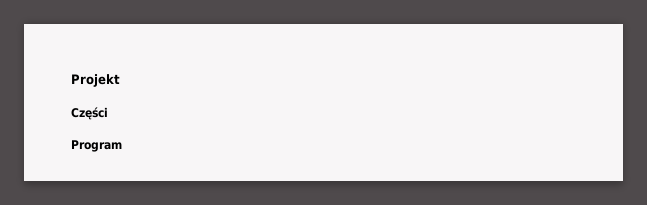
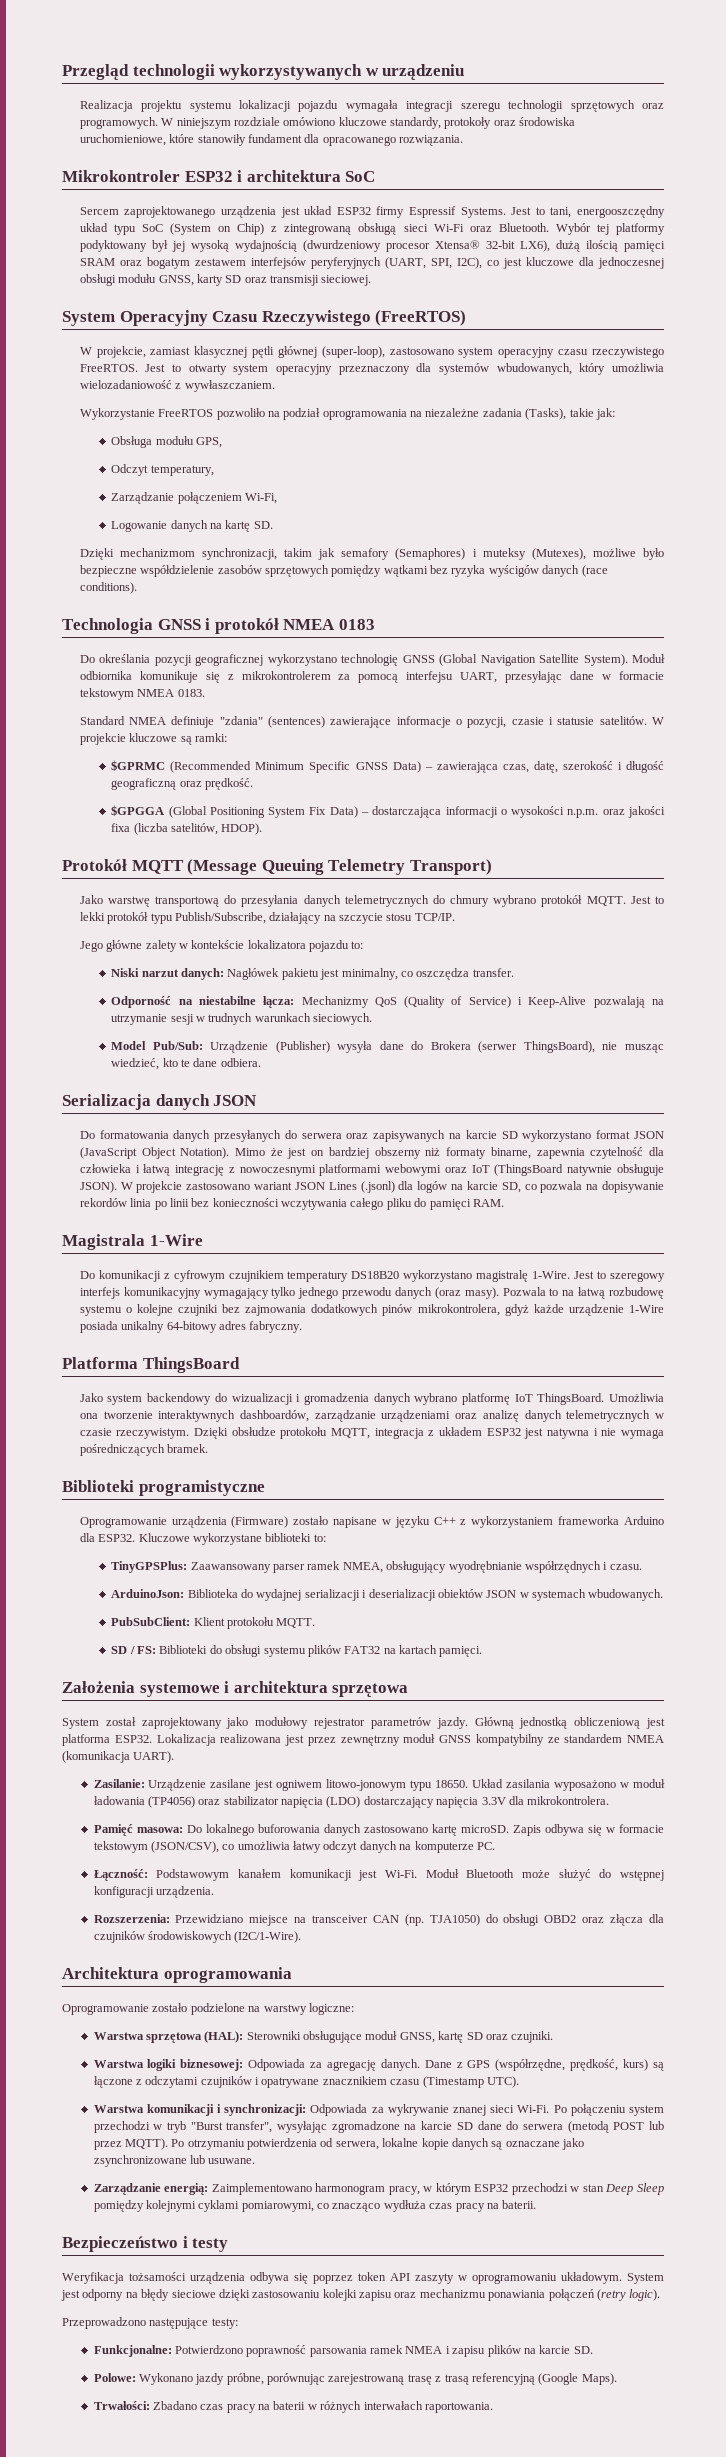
- Projekt
- Części
- Program
+ Przegląd technologii wykorzystywanych w urządzeniu
+ Realizacja projektu systemu lokalizacji pojazdu wymagała integracji szeregu technologii sprzętowych oraz programowych. W niniejszym rozdziale omówiono kluczowe standardy, protokoły oraz środowiska uruchomieniowe, które stanowiły fundament dla opracowanego rozwiązania.
+ Mikrokontroler ESP32 i architektura SoC
+ Sercem zaprojektowanego urządzenia jest układ ESP32 firmy Espressif Systems. Jest to tani, energooszczędny układ typu SoC (System on Chip) z zintegrowaną obsługą sieci Wi-Fi oraz Bluetooth. Wybór tej platformy podyktowany był jej wysoką wydajnością (dwurdzeniowy procesor Xtensa® 32-bit LX6), dużą ilością pamięci SRAM oraz bogatym zestawem interfejsów peryferyjnych (UART, SPI, I2C), co jest kluczowe dla jednoczesnej obsługi modułu GNSS, karty SD oraz transmisji sieciowej.
+ System Operacyjny Czasu Rzeczywistego (FreeRTOS)
+ W projekcie, zamiast klasycznej pętli głównej (super-loop), zastosowano system operacyjny czasu rzeczywistego FreeRTOS. Jest to otwarty system operacyjny przeznaczony dla systemów wbudowanych, który umożliwia wielozadaniowość z wywłaszczaniem.
+ Wykorzystanie FreeRTOS pozwoliło na podział oprogramowania na niezależne zadania (Tasks), takie jak:
+ Obsługa modułu GPS,
+ Odczyt temperatury,
+ Zarządzanie połączeniem Wi-Fi,
+ Logowanie danych na kartę SD.
+ Dzięki mechanizmom synchronizacji, takim jak semafory (Semaphores) i muteksy (Mutexes), możliwe było bezpieczne współdzielenie zasobów sprzętowych pomiędzy wątkami bez ryzyka wyścigów danych (race conditions).
+ Technologia GNSS i protokół NMEA 0183
+ Do określania pozycji geograficznej wykorzystano technologię GNSS (Global Navigation Satellite System). Moduł odbiornika komunikuje się z mikrokontrolerem za pomocą interfejsu UART, przesyłając dane w formacie tekstowym NMEA 0183.
+ Standard NMEA definiuje "zdania" (sentences) zawierające informacje o pozycji, czasie i statusie satelitów. W projekcie kluczowe są ramki:
+ $GPRMC (Recommended Minimum Specific GNSS Data) – zawierająca czas, datę, szerokość i długość geograficzną oraz prędkość.
+ $GPGGA (Global Positioning System Fix Data) – dostarczająca informacji o wysokości n.p.m. oraz jakości fixa (liczba satelitów, HDOP).
+ Protokół MQTT (Message Queuing Telemetry Transport)
+ Jako warstwę transportową do przesyłania danych telemetrycznych do chmury wybrano protokół MQTT. Jest to lekki protokół typu Publish/Subscribe, działający na szczycie stosu TCP/IP.
+ Jego główne zalety w kontekście lokalizatora pojazdu to:
+ Niski narzut danych: Nagłówek pakietu jest minimalny, co oszczędza transfer.
+ Odporność na niestabilne łącza: Mechanizmy QoS (Quality of Service) i Keep-Alive pozwalają na utrzymanie sesji w trudnych warunkach sieciowych.
+ Model Pub/Sub: Urządzenie (Publisher) wysyła dane do Brokera (serwer ThingsBoard), nie musząc wiedzieć, kto te dane odbiera.
+ Serializacja danych JSON
+ Do formatowania danych przesyłanych do serwera oraz zapisywanych na karcie SD wykorzystano format JSON (JavaScript Object Notation). Mimo że jest on bardziej obszerny niż formaty binarne, zapewnia czytelność dla człowieka i łatwą integrację z nowoczesnymi platformami webowymi oraz IoT (ThingsBoard natywnie obsługuje JSON). W projekcie zastosowano wariant JSON Lines (.jsonl) dla logów na karcie SD, co pozwala na dopisywanie rekordów linia po linii bez konieczności wczytywania całego pliku do pamięci RAM.
+ Magistrala 1-Wire
+ Do komunikacji z cyfrowym czujnikiem temperatury DS18B20 wykorzystano magistralę 1-Wire. Jest to szeregowy interfejs komunikacyjny wymagający tylko jednego przewodu danych (oraz masy). Pozwala to na łatwą rozbudowę systemu o kolejne czujniki bez zajmowania dodatkowych pinów mikrokontrolera, gdyż każde urządzenie 1-Wire posiada unikalny 64-bitowy adres fabryczny.
+ Platforma ThingsBoard
+ Jako system backendowy do wizualizacji i gromadzenia danych wybrano platformę IoT ThingsBoard. Umożliwia ona tworzenie interaktywnych dashboardów, zarządzanie urządzeniami oraz analizę danych telemetrycznych w czasie rzeczywistym. Dzięki obsłudze protokołu MQTT, integracja z układem ESP32 jest natywna i nie wymaga pośredniczących bramek.
+ Biblioteki programistyczne
+ Oprogramowanie urządzenia (Firmware) zostało napisane w języku C++ z wykorzystaniem frameworka Arduino dla ESP32. Kluczowe wykorzystane biblioteki to:
+ TinyGPSPlus: Zaawansowany parser ramek NMEA, obsługujący wyodrębnianie współrzędnych i czasu.
+ ArduinoJson: Biblioteka do wydajnej serializacji i deserializacji obiektów JSON w systemach wbudowanych.
+ PubSubClient: Klient protokołu MQTT.
+ SD / FS: Biblioteki do obsługi systemu plików FAT32 na kartach pamięci.
+ Założenia systemowe i architektura sprzętowa
+ System został zaprojektowany jako modułowy rejestrator parametrów jazdy. Główną jednostką obliczeniową jest platforma ESP32. Lokalizacja realizowana jest przez zewnętrzny moduł GNSS kompatybilny ze standardem NMEA (komunikacja UART).
+ Zasilanie: Urządzenie zasilane jest ogniwem litowo-jonowym typu 18650. Układ zasilania wyposażono w moduł ładowania (TP4056) oraz stabilizator napięcia (LDO) dostarczający napięcia 3.3V dla mikrokontrolera.
+ Pamięć masowa: Do lokalnego buforowania danych zastosowano kartę microSD. Zapis odbywa się w formacie tekstowym (JSON/CSV), co umożliwia łatwy odczyt danych na komputerze PC.
+ Łączność: Podstawowym kanałem komunikacji jest Wi-Fi. Moduł Bluetooth może służyć do wstępnej konfiguracji urządzenia.
+ Rozszerzenia: Przewidziano miejsce na transceiver CAN (np. TJA1050) do obsługi OBD2 oraz złącza dla czujników środowiskowych (I2C/1-Wire).
+ Architektura oprogramowania
+ Oprogramowanie zostało podzielone na warstwy logiczne:
+ Warstwa sprzętowa (HAL): Sterowniki obsługujące moduł GNSS, kartę SD oraz czujniki.
+ Warstwa logiki biznesowej: Odpowiada za agregację danych. Dane z GPS (współrzędne, prędkość, kurs) są łączone z odczytami czujników i opatrywane znacznikiem czasu (Timestamp UTC).
+ Warstwa komunikacji i synchronizacji: Odpowiada za wykrywanie znanej sieci Wi-Fi. Po połączeniu system przechodzi w tryb "Burst transfer", wysyłając zgromadzone na karcie SD dane do serwera (metodą POST lub przez MQTT). Po otrzymaniu potwierdzenia od serwera, lokalne kopie danych są oznaczane jako zsynchronizowane lub usuwane.
+ Zarządzanie energią: Zaimplementowano harmonogram pracy, w którym ESP32 przechodzi w stan Deep Sleep pomiędzy kolejnymi cyklami pomiarowymi, co znacząco wydłuża czas pracy na baterii.
+ Bezpieczeństwo i testy
+ Weryfikacja tożsamości urządzenia odbywa się poprzez token API zaszyty w oprogramowaniu układowym. System jest odporny na błędy sieciowe dzięki zastosowaniu kolejki zapisu oraz mechanizmu ponawiania połączeń (retry logic).
+ Przeprowadzono następujące testy:
+ Funkcjonalne: Potwierdzono poprawność parsowania ramek NMEA i zapisu plików na karcie SD.
+ Polowe: Wykonano jazdy próbne, porównując zarejestrowaną trasę z trasą referencyjną (Google Maps).
+ Trwałości: Zbadano czas pracy na baterii w różnych interwałach raportowania.

